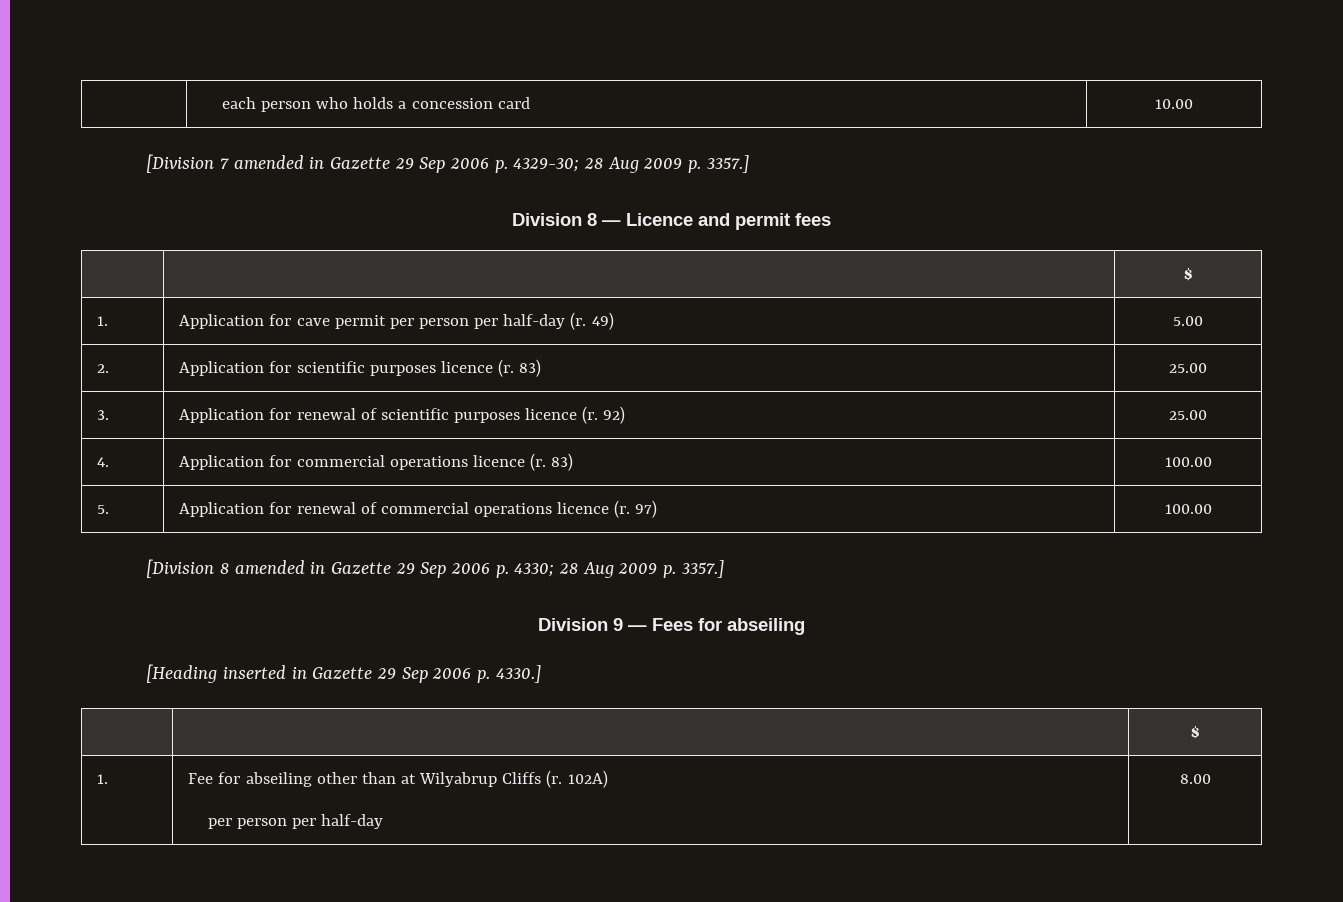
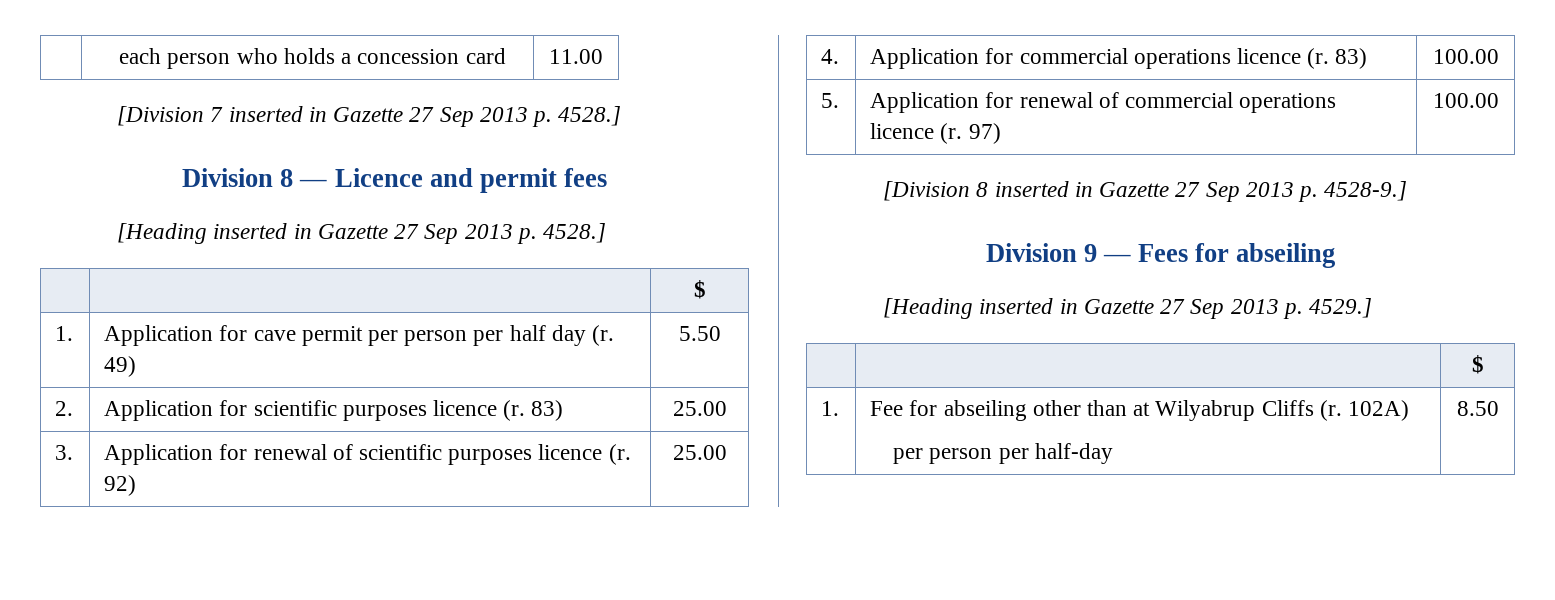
- | each person who holds a concession card | 10.00
+ | each person who holds a concession card | 11.00
- [Division 7 amended in Gazette 29 Sep 2006 p. 4329-30; 28 Aug 2009 p. 3357.]
+ [Division 7 inserted in Gazette 27 Sep 2013 p. 4528.]
+ [Heading inserted in Gazette 27 Sep 2013 p. 4528.]
- 1. | Application for cave permit per person per half-day (r. 49) | 5.00
+ 1. | Application for cave permit per person per half day (r. 49) | 5.50
- [Division 8 amended in Gazette 29 Sep 2006 p. 4330; 28 Aug 2009 p. 3357.]
+ [Division 8 inserted in Gazette 27 Sep 2013 p. 4528-9.]
- [Heading inserted in Gazette 29 Sep 2006 p. 4330.]
+ [Heading inserted in Gazette 27 Sep 2013 p. 4529.]
  1. | Fee for abseiling other than at Wilyabrup Cliffs (r. 102A)
- per person per half-day | 8.00
+ per person per half-day | 8.50

